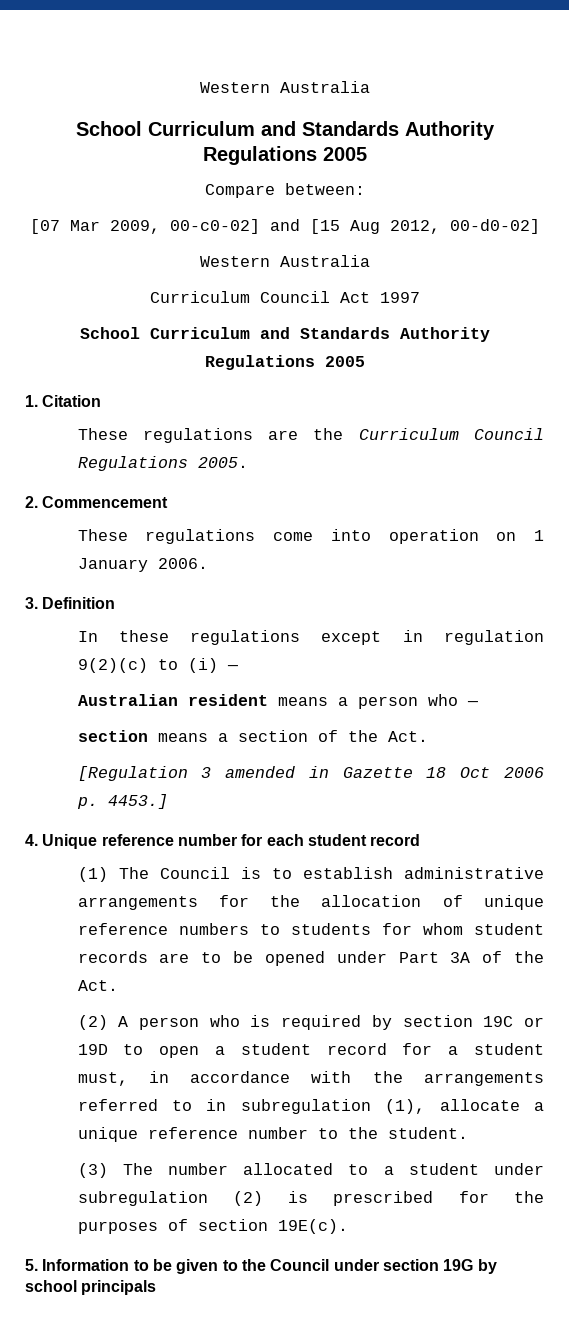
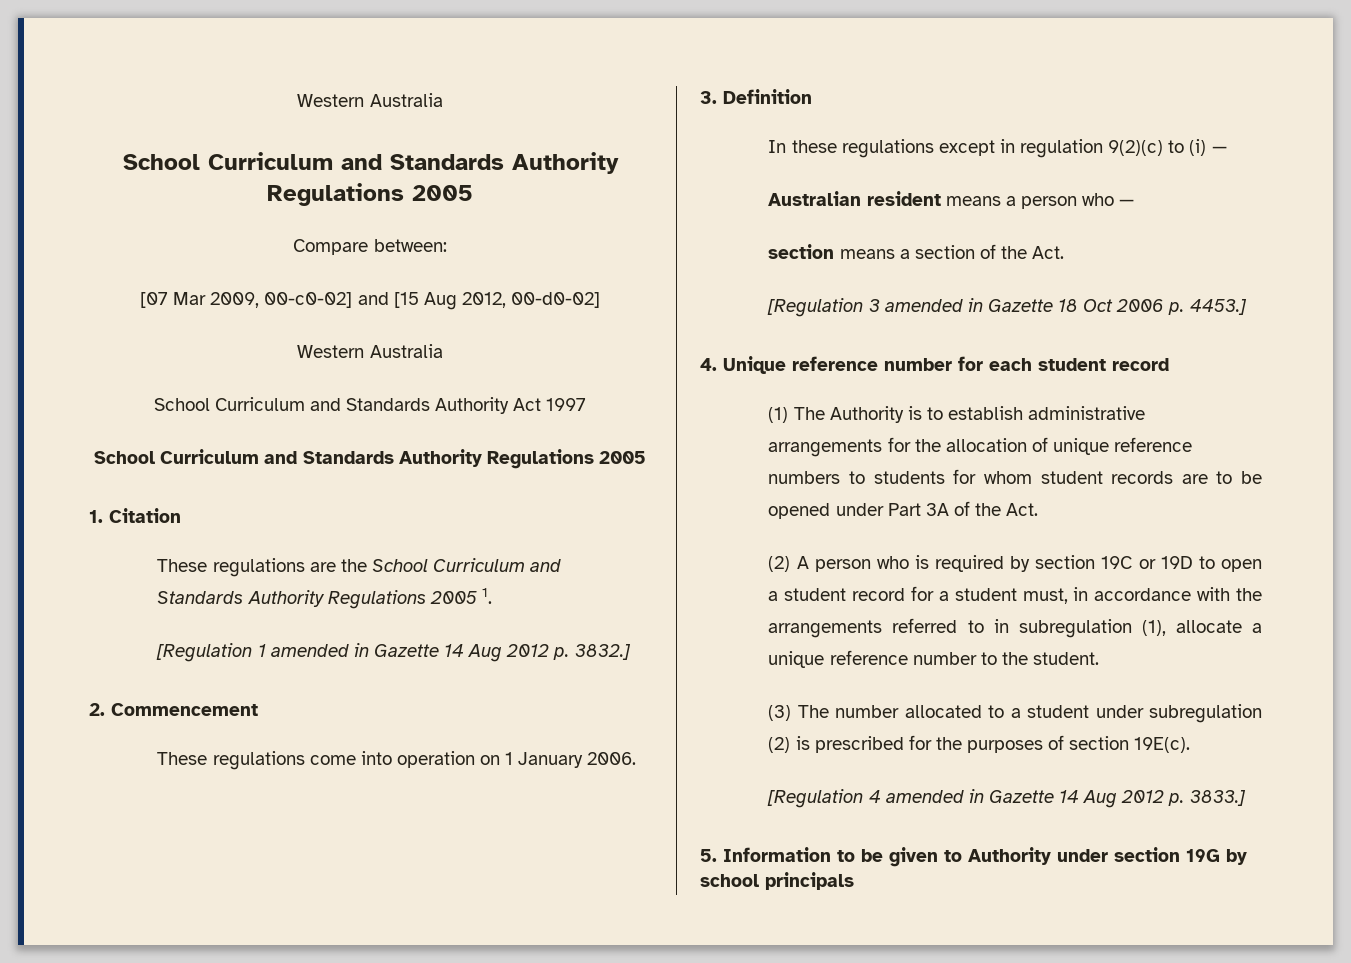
- Curriculum Council Act 1997
+ School Curriculum and Standards Authority Act 1997
- These regulations are the Curriculum Council Regulations 2005.
+ These regulations are the School Curriculum and Standards Authority Regulations 2005 1.
+ [Regulation 1 amended in Gazette 14 Aug 2012 p. 3832.]
- (1) The Council is to establish administrative arrangements for the allocation of unique reference numbers to students for whom student records are to be opened under Part 3A of the Act.
+ (1) The Authority is to establish administrative arrangements for the allocation of unique reference numbers to students for whom student records are to be opened under Part 3A of the Act.
+ [Regulation 4 amended in Gazette 14 Aug 2012 p. 3833.]
- 5. Information to be given to the Council under section 19G by school principals
+ 5. Information to be given to Authority under section 19G by school principals

